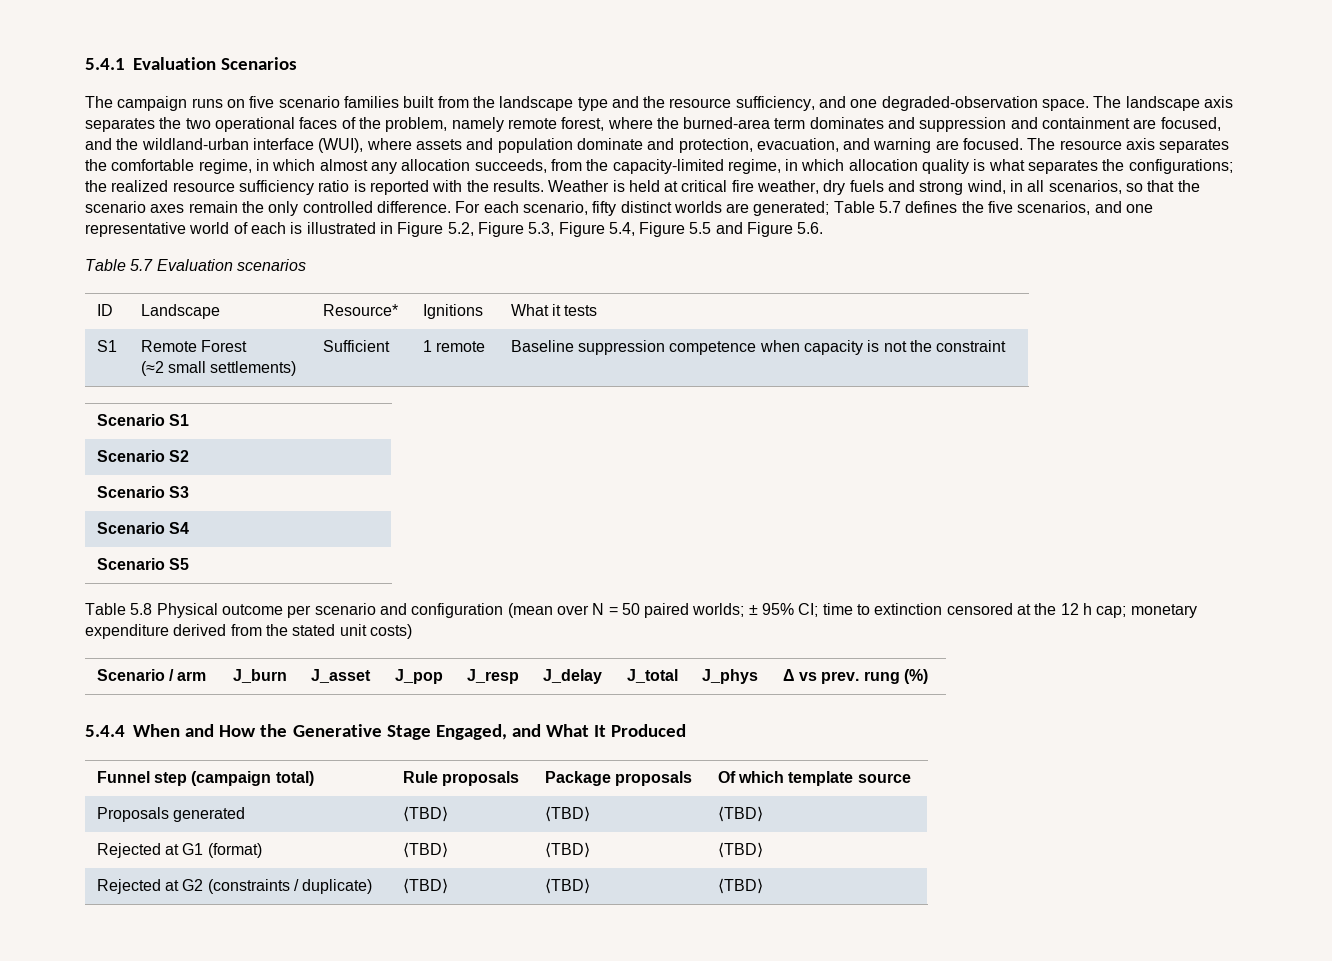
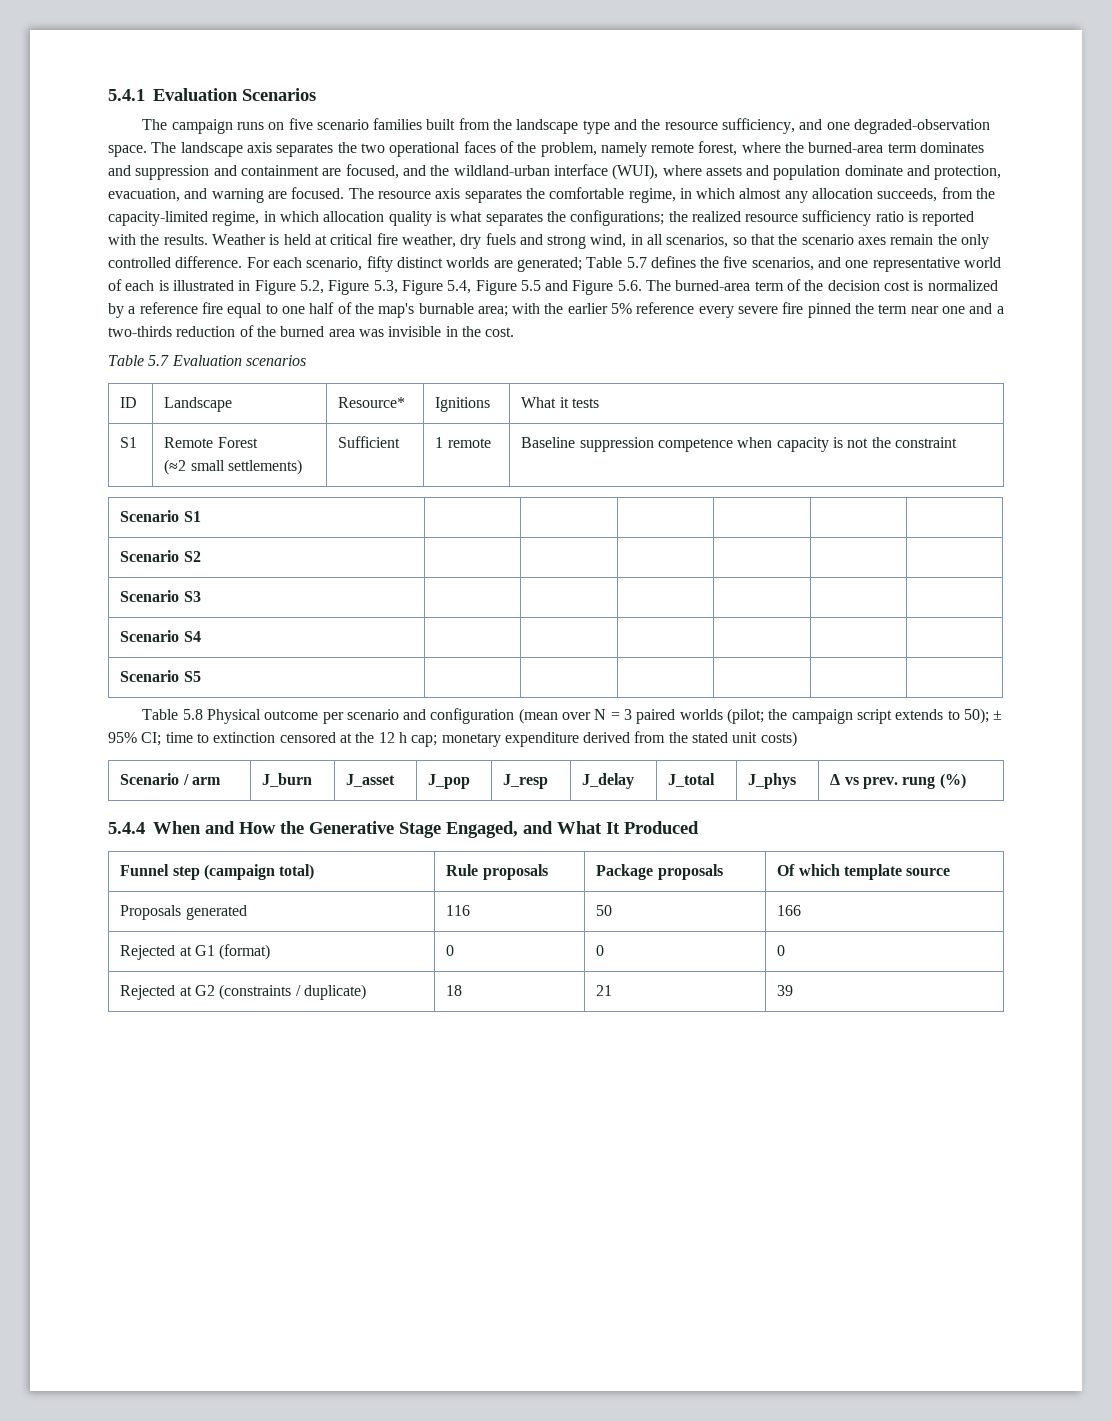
- For each scenario, fifty distinct worlds are generated; Table 5.7 defines the five scenarios, and one representative world of each is illustrated in Figure 5.2, Figure 5.3, Figure 5.4, Figure 5.5 and Figure 5.6.
+ For each scenario, fifty distinct worlds are generated; Table 5.7 defines the five scenarios, and one representative world of each is illustrated in Figure 5.2, Figure 5.3, Figure 5.4, Figure 5.5 and Figure 5.6. The burned-area term of the decision cost is normalized by a reference fire equal to one half of the map's burnable area; with the earlier 5% reference every severe fire pinned the term near one and a two-thirds reduction of the burned area was invisible in the cost.
- Table 5.8 Physical outcome per scenario and configuration (mean over N = 50 paired worlds; ± 95% CI; time to extinction censored at the 12 h cap; monetary expenditure derived from the stated unit costs)
+ Table 5.8 Physical outcome per scenario and configuration (mean over N = 3 paired worlds (pilot; the campaign script extends to 50); ± 95% CI; time to extinction censored at the 12 h cap; monetary expenditure derived from the stated unit costs)
- Proposals generated | ⟨TBD⟩ | ⟨TBD⟩ | ⟨TBD⟩
+ Proposals generated | 116 | 50 | 166
- Rejected at G1 (format) | ⟨TBD⟩ | ⟨TBD⟩ | ⟨TBD⟩
+ Rejected at G1 (format) | 0 | 0 | 0
- Rejected at G2 (constraints / duplicate) | ⟨TBD⟩ | ⟨TBD⟩ | ⟨TBD⟩
+ Rejected at G2 (constraints / duplicate) | 18 | 21 | 39

